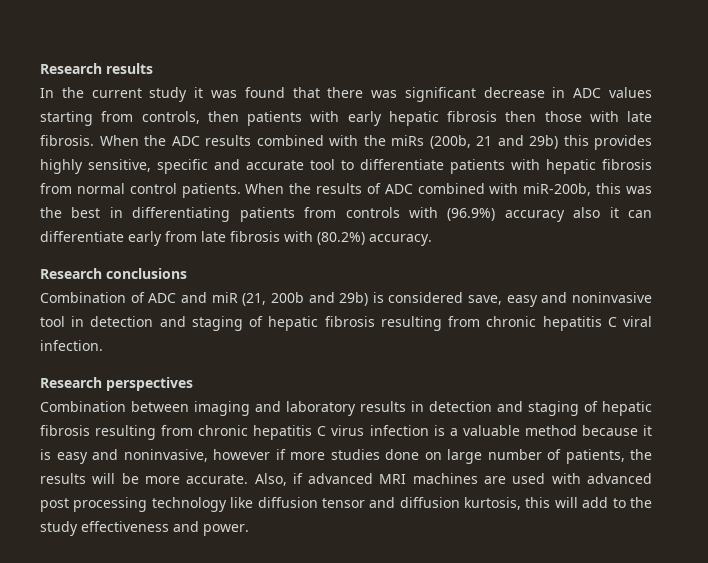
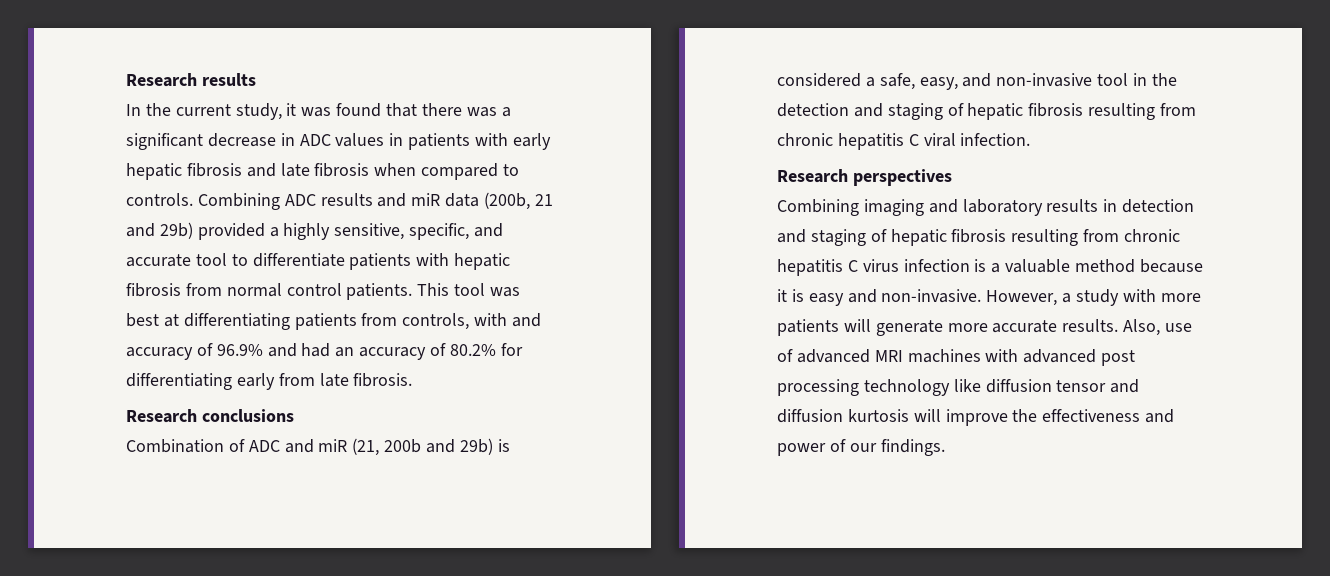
- In the current study it was found that there was significant decrease in ADC values starting from controls, then patients with early hepatic fibrosis then those with late fibrosis. When the ADC results combined with the miRs (200b, 21 and 29b) this provides highly sensitive, specific and accurate tool to differentiate patients with hepatic fibrosis from normal control patients.
+ In the current study, it was found that there was a significant decrease in ADC values in patients with early hepatic fibrosis and late fibrosis when compared to controls. Combining ADC results and miR data (200b, 21 and 29b) provided a highly sensitive, specific, and accurate tool to differentiate patients with hepatic fibrosis from normal control patients.
- When the results of ADC combined with miR-200b, this was the best in differentiating patients from controls with (96.9%) accuracy also it can differentiate early from late fibrosis with (80.2%) accuracy.
+ This tool was best at differentiating patients from controls, with and accuracy of 96.9% and had an accuracy of 80.2% for differentiating early from late fibrosis.
- Combination of ADC and miR (21, 200b and 29b) is considered save, easy and noninvasive tool in detection and staging of hepatic fibrosis resulting from chronic hepatitis C viral infection.
+ Combination of ADC and miR (21, 200b and 29b) is considered a safe, easy, and non-invasive tool in the detection and staging of hepatic fibrosis resulting from chronic hepatitis C viral infection.
- Combination between imaging and laboratory results in detection and staging of hepatic fibrosis resulting from chronic hepatitis C virus infection is a valuable method because it is easy and noninvasive, however if more studies done on large number of patients, the results will be more accurate. Also, if advanced MRI machines are used with advanced post processing technology like diffusion tensor and diffusion kurtosis, this will add to the study effectiveness and power.
+ Combining imaging and laboratory results in detection and staging of hepatic fibrosis resulting from chronic hepatitis C virus infection is a valuable method because it is easy and non-invasive. However, a study with more patients will generate more accurate results. Also, use of advanced MRI machines with advanced post processing technology like diffusion tensor and diffusion kurtosis will improve the effectiveness and power of our findings.

